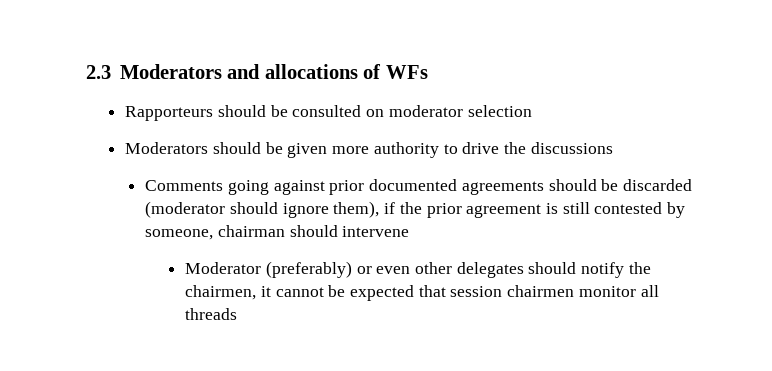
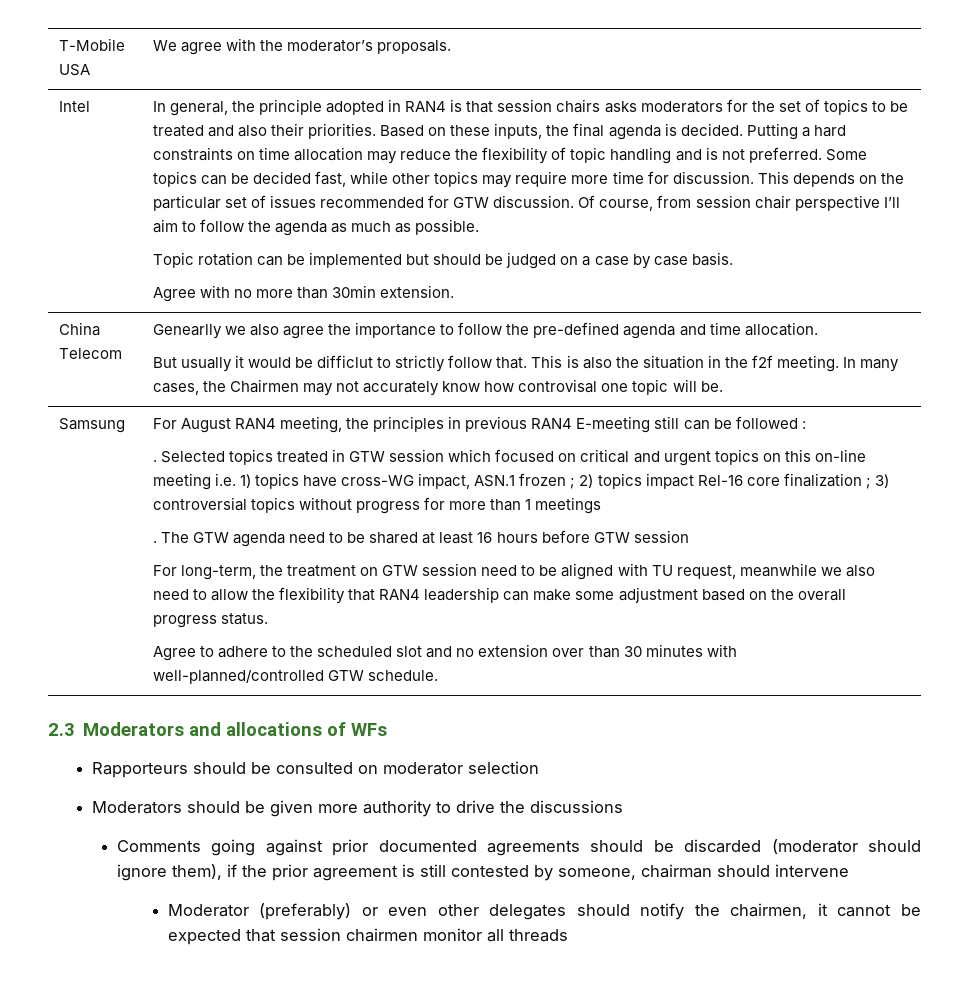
+ T-Mobile USA | We agree with the moderator’s proposals.
+ Intel | In general, the principle adopted in RAN4 is that session chairs asks moderators for the set of topics to be treated and also their priorities. Based on these inputs, the final agenda is decided. Putting a hard constraints on time allocation may reduce the flexibility of topic handling and is not preferred. Some topics can be decided fast, while other topics may require more time for discussion. This depends on the particular set of issues recommended for GTW discussion. Of course, from session chair perspective I’ll aim to follow the agenda as much as possible.
+ Topic rotation can be implemented but should be judged on a case by case basis.
+ Agree with no more than 30min extension.
+ China Telecom | Genearlly we also agree the importance to follow the pre-defined agenda and time allocation.
+ But usually it would be difficlut to strictly follow that. This is also the situation in the f2f meeting. In many cases, the Chairmen may not accurately know how controvisal one topic will be.
+ Samsung | For August RAN4 meeting, the principles in previous RAN4 E-meeting still can be followed :
+ . Selected topics treated in GTW session which focused on critical and urgent topics on this on-line meeting i.e. 1) topics have cross-WG impact, ASN.1 frozen ; 2) topics impact Rel-16 core finalization ; 3) controversial topics without progress for more than 1 meetings
+ . The GTW agenda need to be shared at least 16 hours before GTW session
+ For long-term, the treatment on GTW session need to be aligned with TU request, meanwhile we also need to allow the flexibility that RAN4 leadership can make some adjustment based on the overall progress status.
+ Agree to adhere to the scheduled slot and no extension over than 30 minutes with well-planned/controlled GTW schedule.

